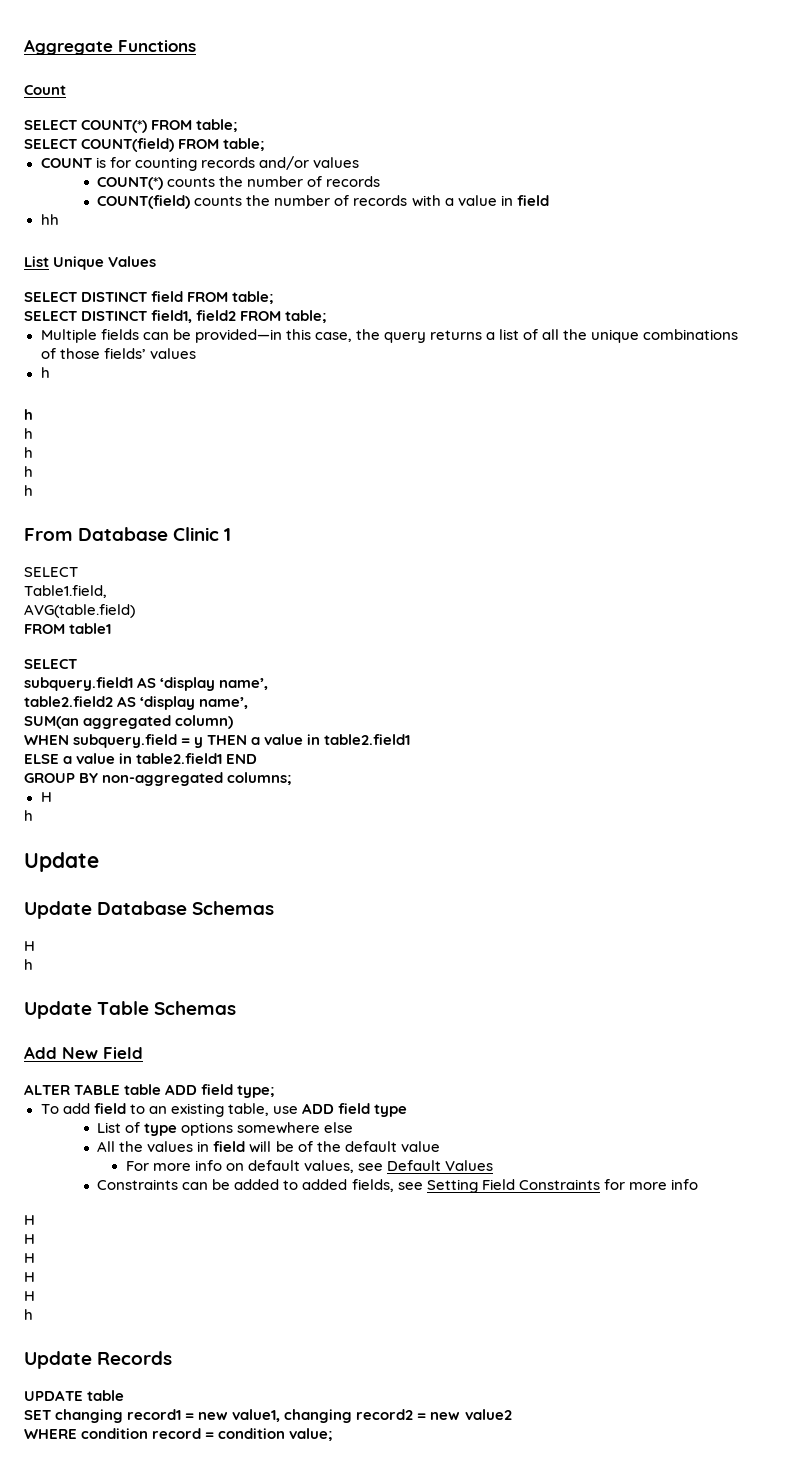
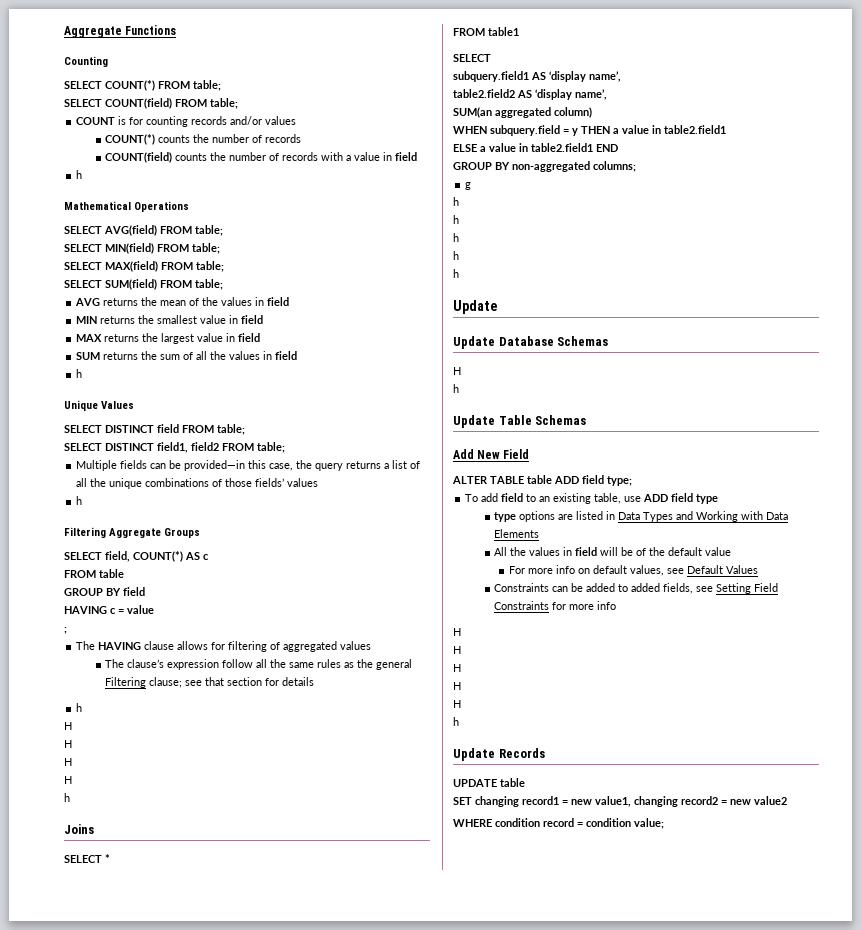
- Count
+ Counting
  COUNT(field) counts the number of records with a value in field
- hh
- List Unique Values
+ h
+ Mathematical Operations
+ SELECT AVG(field) FROM table;
+ SELECT MIN(field) FROM table;
+ SELECT MAX(field) FROM table;
+ SELECT SUM(field) FROM table;
+ AVG returns the mean of the values in field
+ MIN returns the smallest value in field
+ MAX returns the largest value in field
+ SUM returns the sum of all the values in field
+ h
+ Unique Values
  Multiple fields can be provided—in this case, the query returns a list of all the unique combinations of those fields’ values
  h
+ Filtering Aggregate Groups
+ SELECT field, COUNT(*) AS c
+ FROM table
+ GROUP BY field
+ HAVING c = value
+ ;
+ The HAVING clause allows for filtering of aggregated values
+ The clause’s expression follow all the same rules as the general Filtering clause; see that section for details
  h
+ H
+ H
+ H
+ H
  h
- h
- h
- h
- From Database Clinic 1
- SELECT
- Table1.field,
- AVG(table.field)
+ Joins
+ SELECT *
  GROUP BY non-aggregated columns;
- H
+ g
+ h
+ h
+ h
+ h
- List of type options somewhere else
+ type options are listed in Data Types and Working with Data Elements

